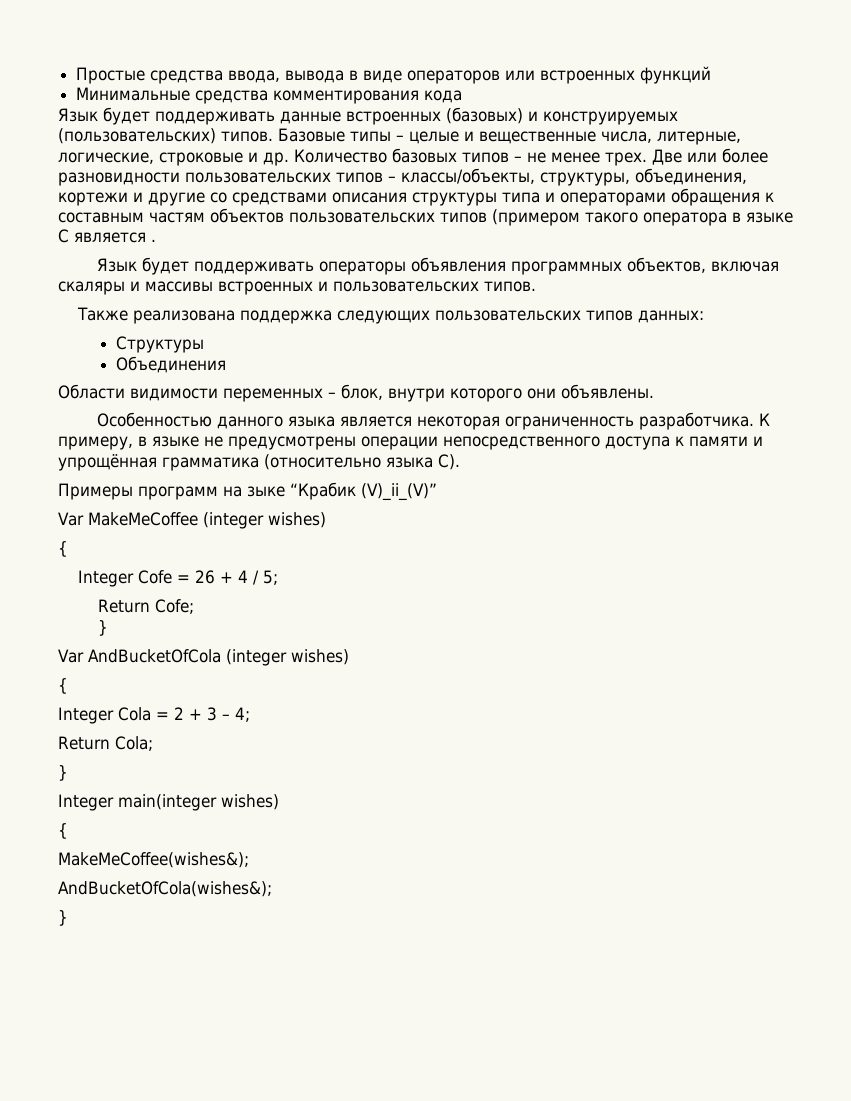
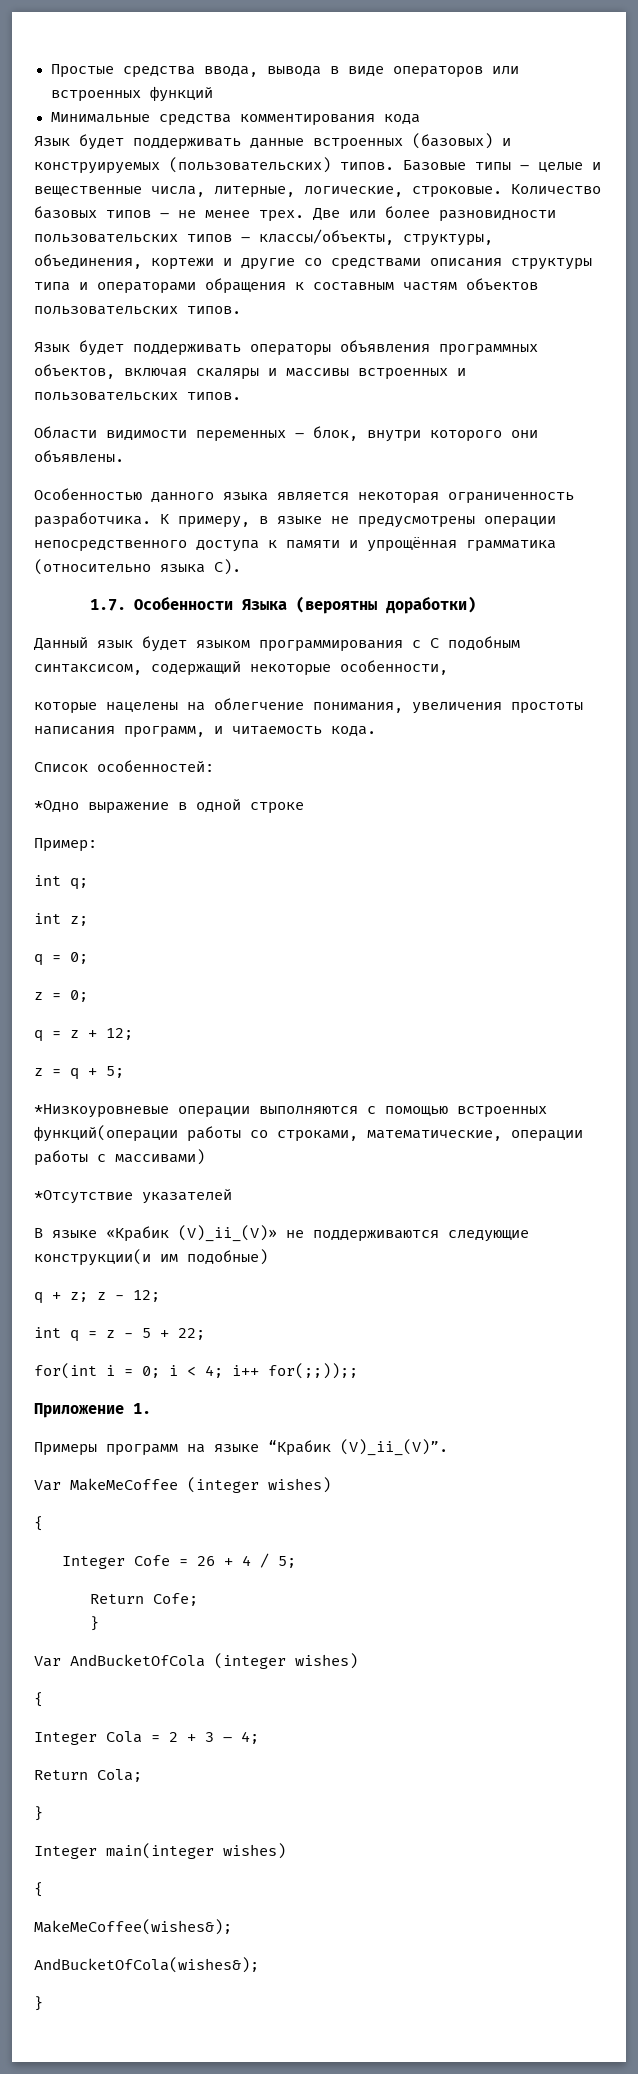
- Базовые типы – целые и вещественные числа, литерные, логические, строковые и др. Количество базовых типов – не менее трех.
+ Базовые типы – целые и вещественные числа, литерные, логические, строковые. Количество базовых типов – не менее трех.
- Две или более разновидности пользовательских типов – классы/объекты, структуры, объединения, кортежи и другие со средствами описания структуры типа и операторами обращения к составным частям объектов пользовательских типов (примером такого оператора в языке C является .
+ Две или более разновидности пользовательских типов – классы/объекты, структуры, объединения, кортежи и другие со средствами описания структуры типа и операторами обращения к составным частям объектов пользовательских типов.
- Также реализована поддержка следующих пользовательских типов данных:
- Структуры
- Объединения
+ 1.7. Особенности Языка (вероятны доработки)
+ Данный язык будет языком программирования с C подобным синтаксисом, содержащий некоторые особенности,
+ которые нацелены на облегчение понимания, увеличения простоты написания программ, и читаемость кода.
+ Список особенностей:
+ *Одно выражение в одной строке
+ Пример:
+ int q;
+ int z;
+ q = 0;
+ z = 0;
+ q = z + 12;
+ z = q + 5;
+ *Низкоуровневые операции выполняются с помощью встроенных функций(операции работы со строками, математические, операции работы с массивами)
+ *Отсутствие указателей
+ В языке «Крабик (V)_ii_(V)» не поддерживаются следующие конструкции(и им подобные)
+ q + z; z - 12;
+ int q = z - 5 + 22;
+ for(int i = 0; i < 4; i++ for(;;));;
+ Приложение 1.
- Примеры программ на зыке “Крабик (V)_ii_(V)”
+ Примеры программ на языке “Крабик (V)_ii_(V)”.

